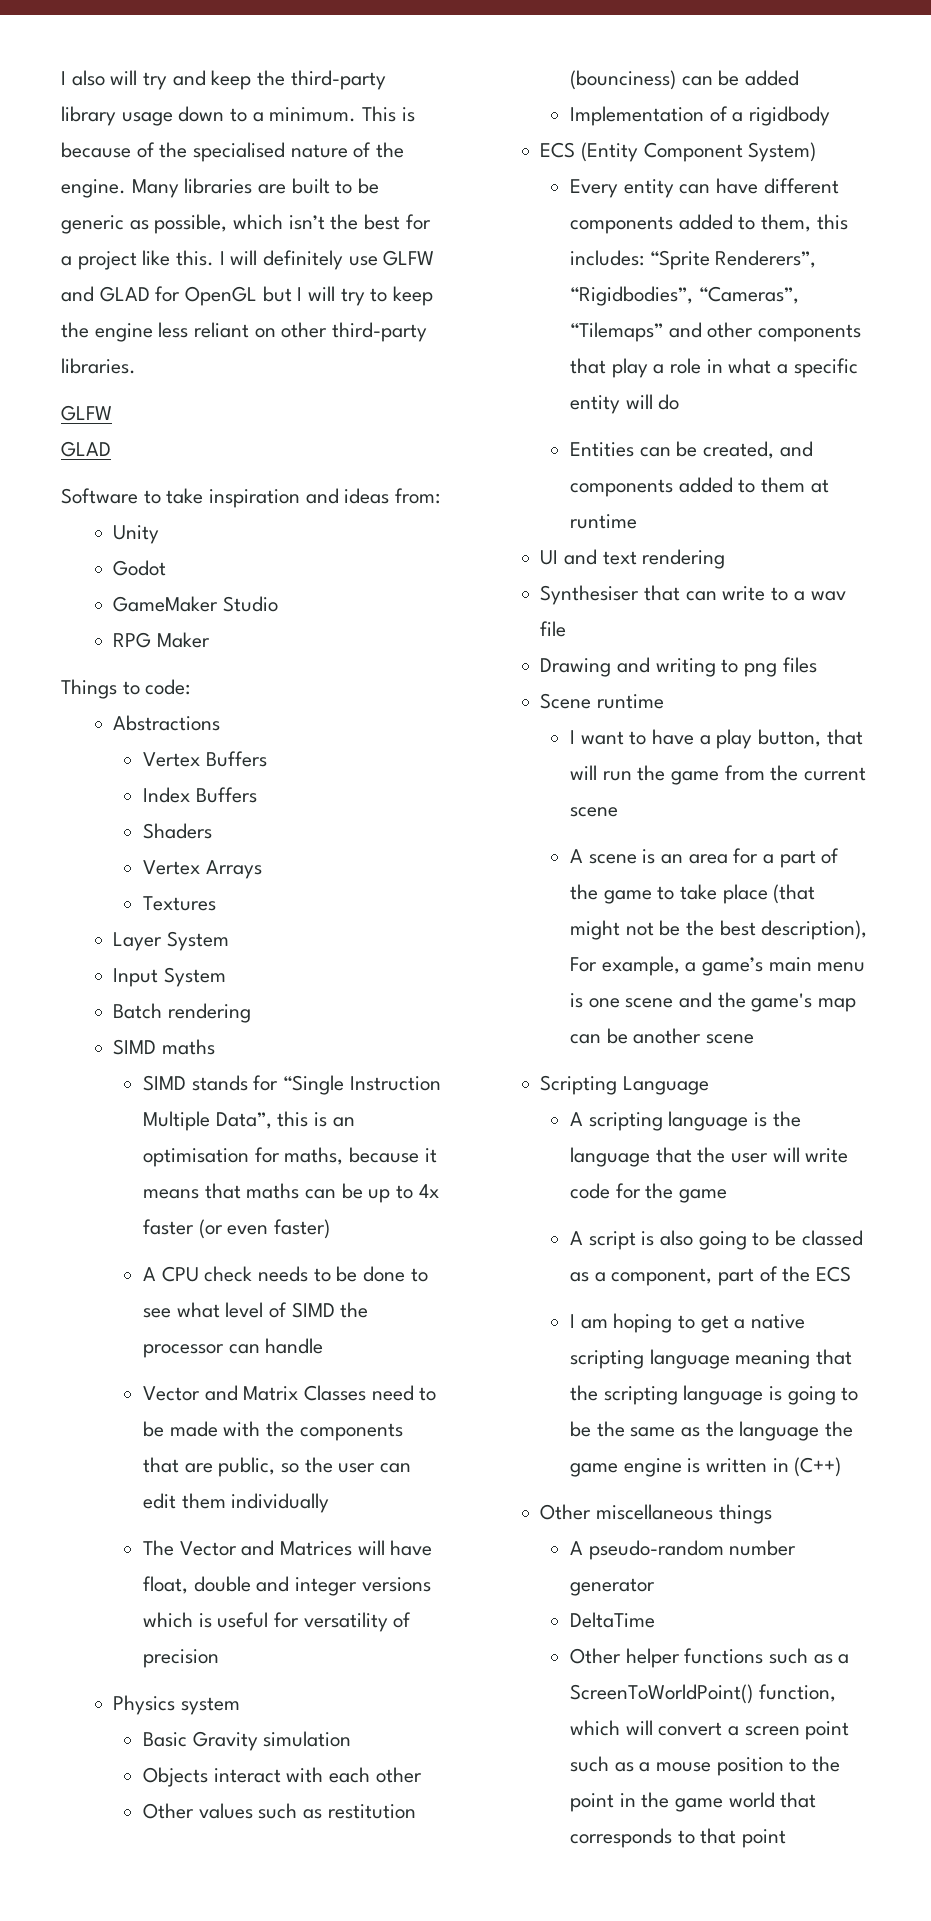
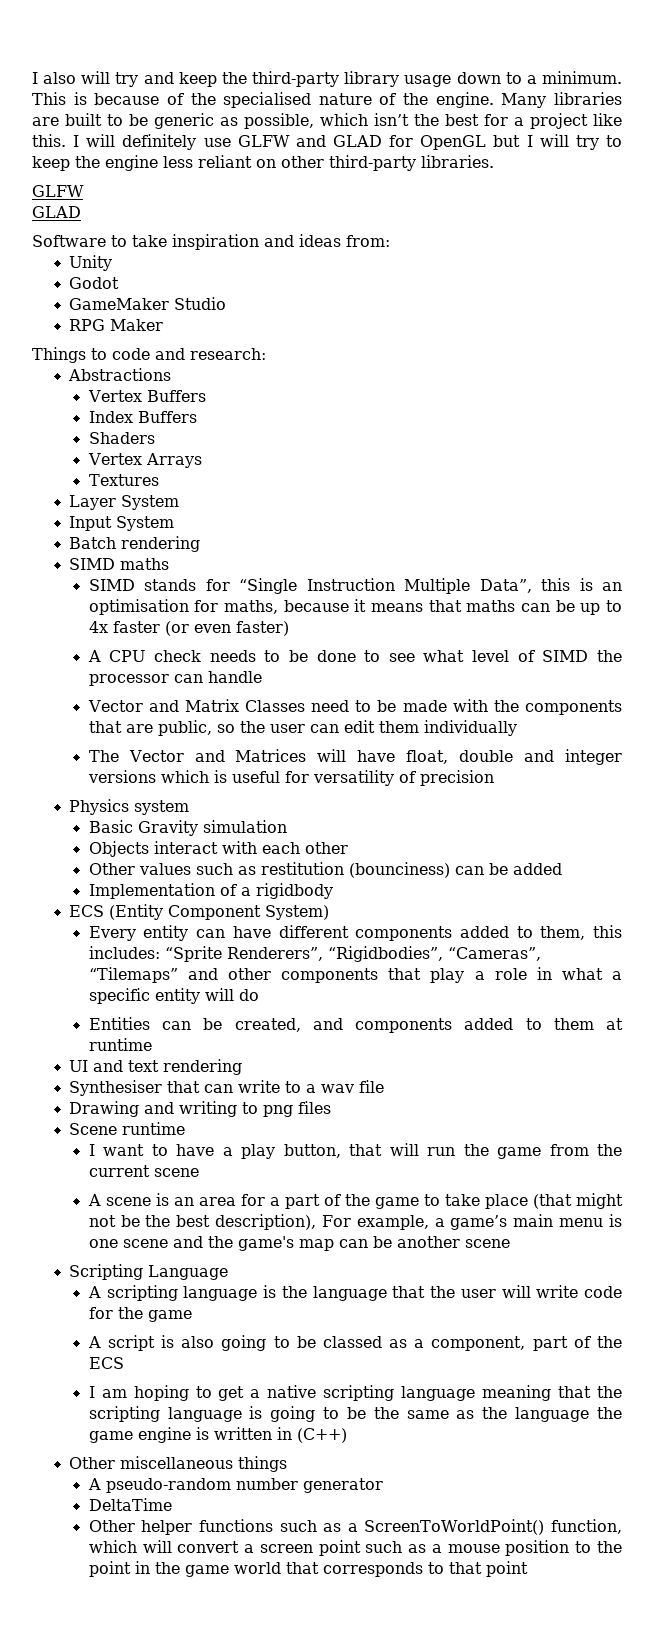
- Things to code:
+ Things to code and research:

